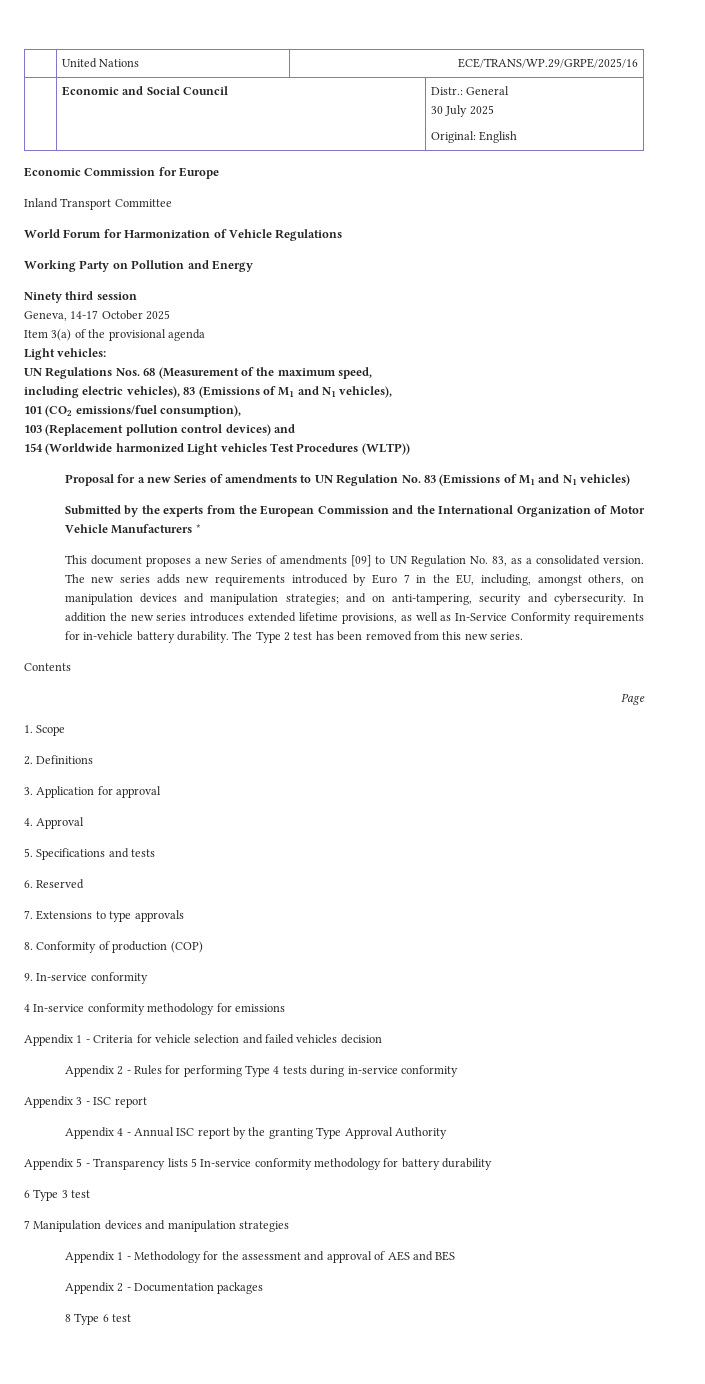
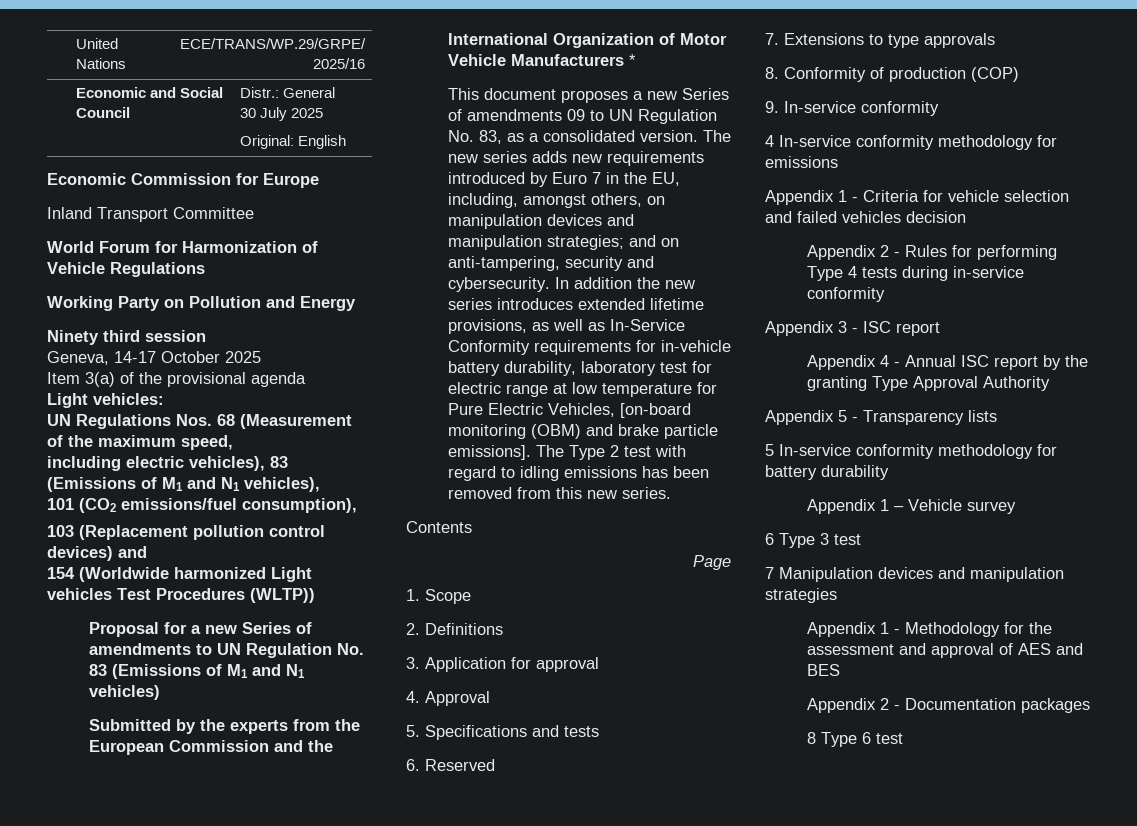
- This document proposes a new Series of amendments [09] to UN Regulation No. 83, as a consolidated version.
+ This document proposes a new Series of amendments 09 to UN Regulation No. 83, as a consolidated version.
- In addition the new series introduces extended lifetime provisions, as well as In-Service Conformity requirements for in-vehicle battery durability. The Type 2 test has been removed from this new series.
+ In addition the new series introduces extended lifetime provisions, as well as In-Service Conformity requirements for in-vehicle battery durability, laboratory test for electric range at low temperature for Pure Electric Vehicles, [on-board monitoring (OBM) and brake particle emissions]. The Type 2 test with regard to idling emissions has been removed from this new series.
- Appendix 5 - Transparency lists 5 In-service conformity methodology for battery durability
+ Appendix 5 - Transparency lists
+ 5 In-service conformity methodology for battery durability
+ Appendix 1 – Vehicle survey

